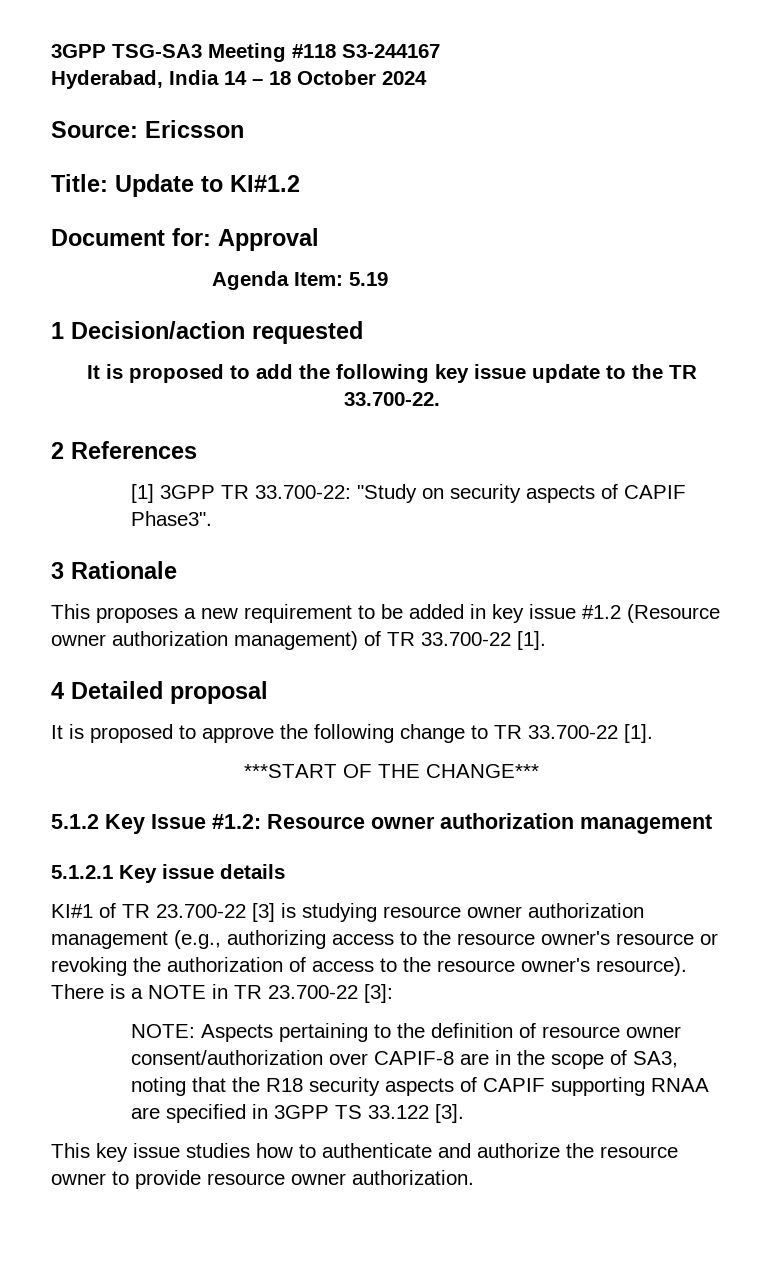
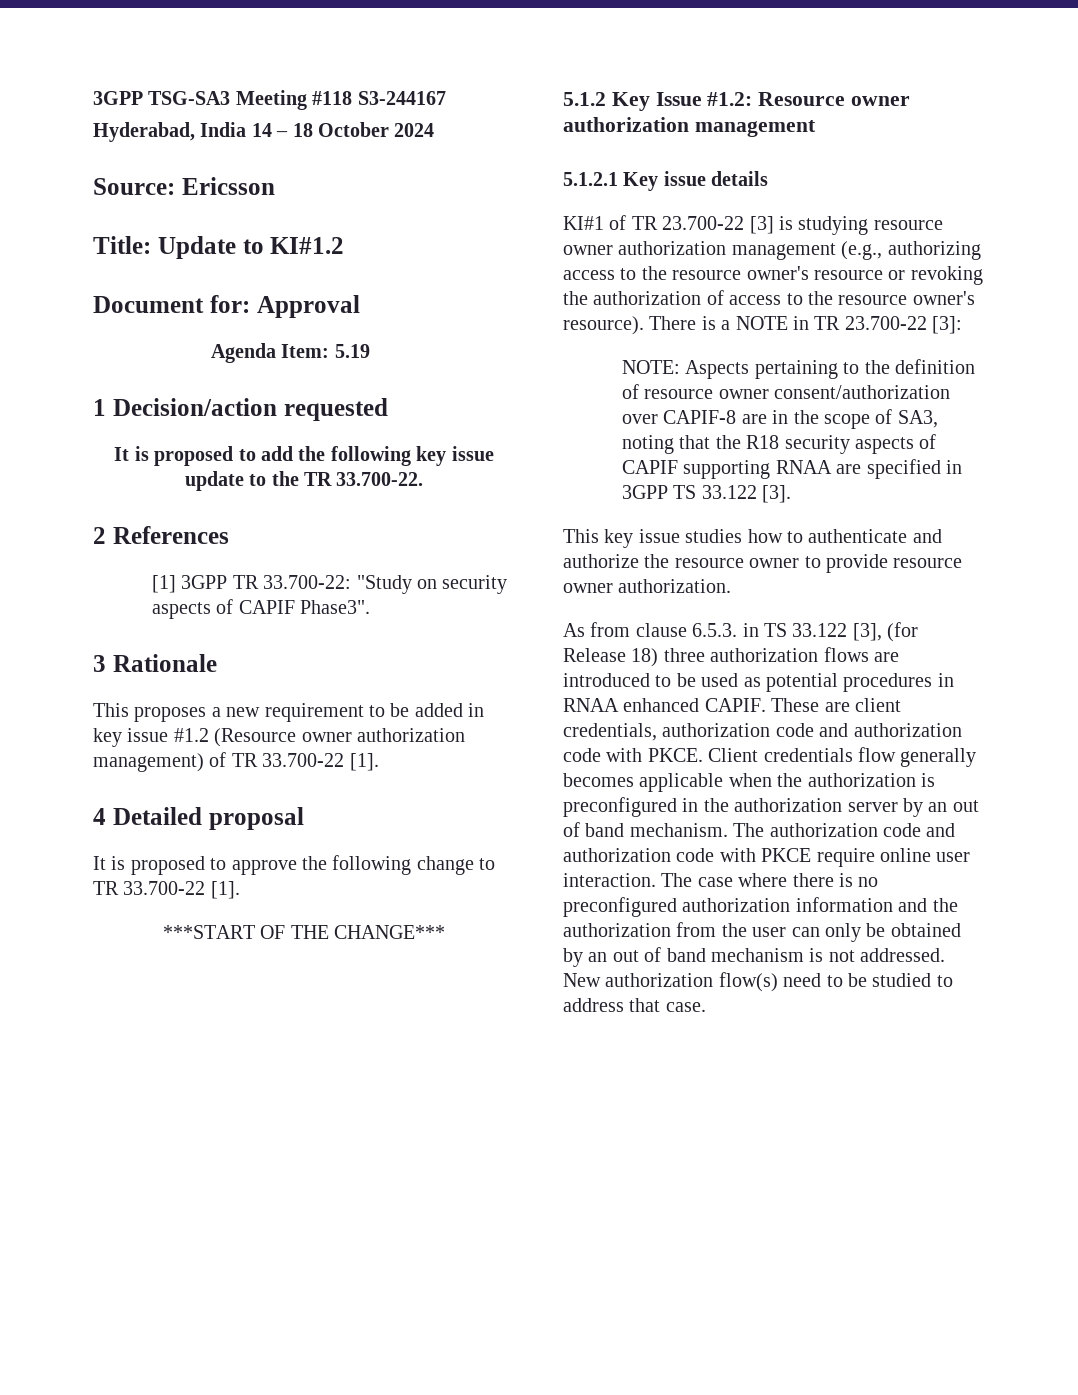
+ As from clause 6.5.3. in TS 33.122 [3], (for Release 18) three authorization flows are introduced to be used as potential procedures in RNAA enhanced CAPIF. These are client credentials, authorization code and authorization code with PKCE. Client credentials flow generally becomes applicable when the authorization is preconfigured in the authorization server by an out of band mechanism. The authorization code and authorization code with PKCE require online user interaction. The case where there is no preconfigured authorization information and the authorization from the user can only be obtained by an out of band mechanism is not addressed. New authorization flow(s) need to be studied to address that case.

